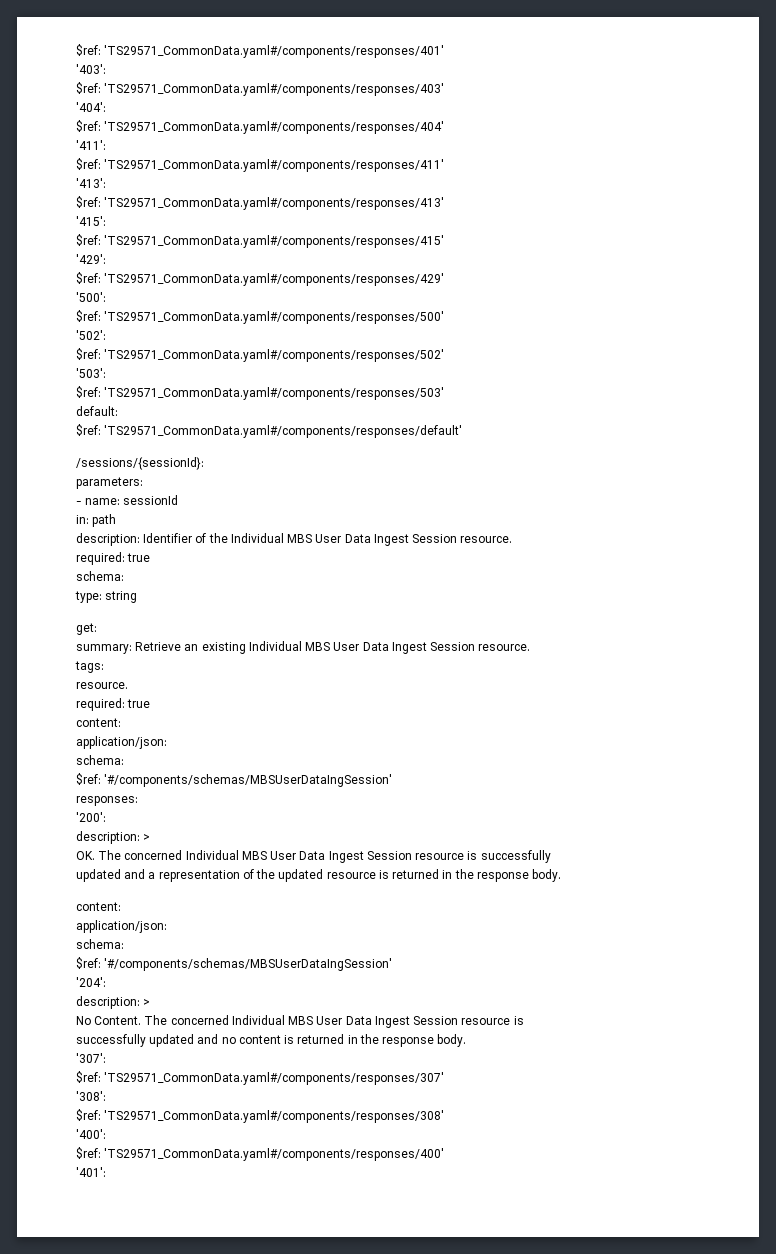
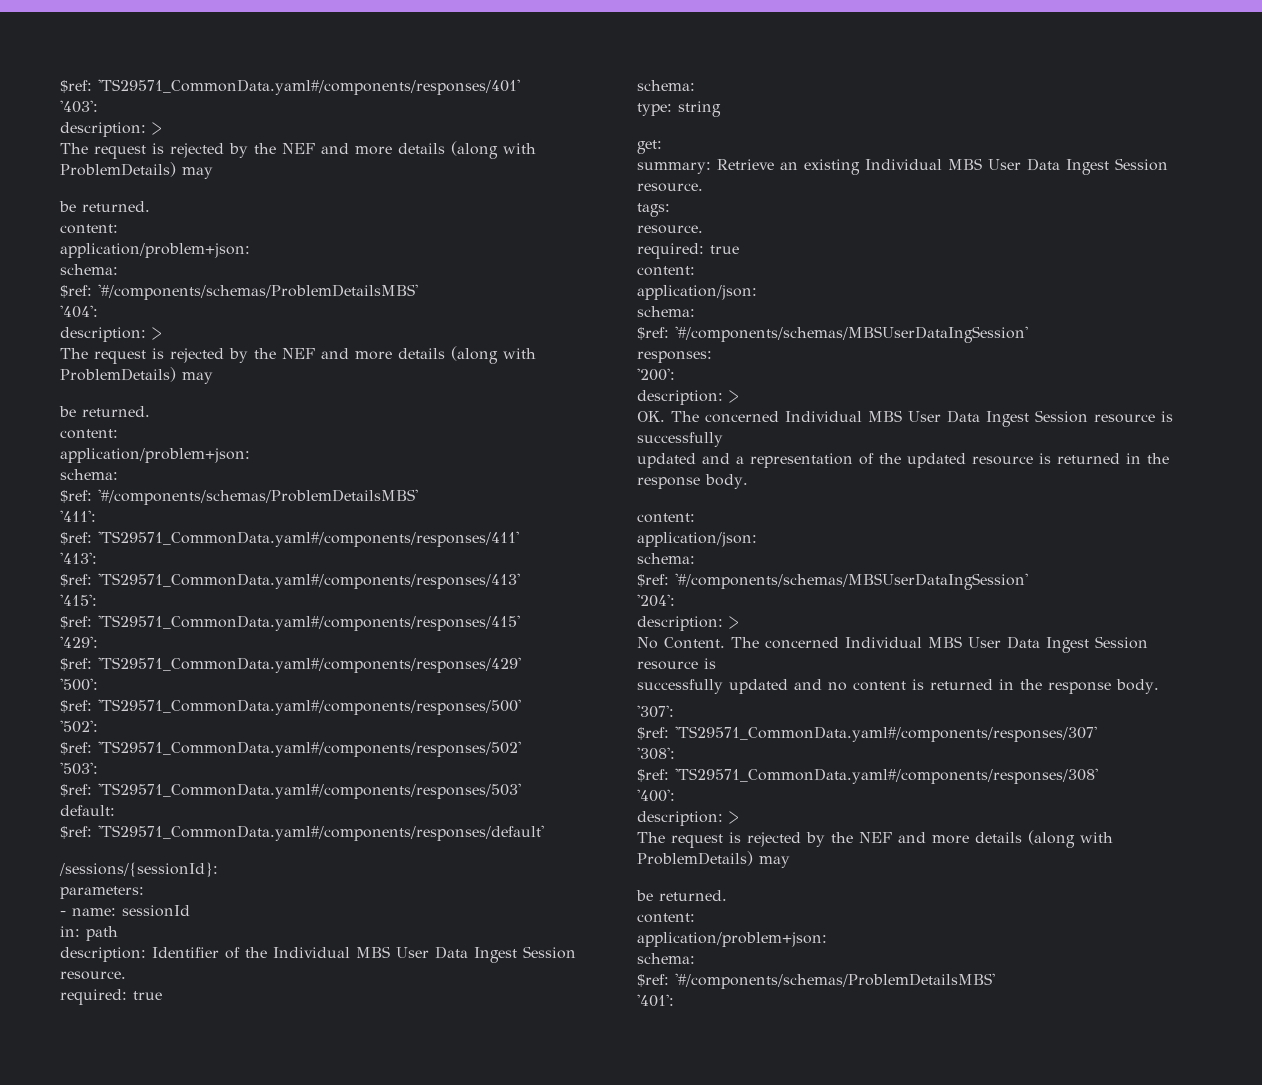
  '403':
- $ref: 'TS29571_CommonData.yaml#/components/responses/403'
+ description: >
+ The request is rejected by the NEF and more details (along with ProblemDetails) may
+ be returned.
+ content:
+ application/problem+json:
+ schema:
+ $ref: '#/components/schemas/ProblemDetailsMBS'
  '404':
- $ref: 'TS29571_CommonData.yaml#/components/responses/404'
+ description: >
+ The request is rejected by the NEF and more details (along with ProblemDetails) may
+ be returned.
+ content:
+ application/problem+json:
+ schema:
+ $ref: '#/components/schemas/ProblemDetailsMBS'
  '400':
- $ref: 'TS29571_CommonData.yaml#/components/responses/400'
+ description: >
+ The request is rejected by the NEF and more details (along with ProblemDetails) may
+ be returned.
+ content:
+ application/problem+json:
+ schema:
+ $ref: '#/components/schemas/ProblemDetailsMBS'

